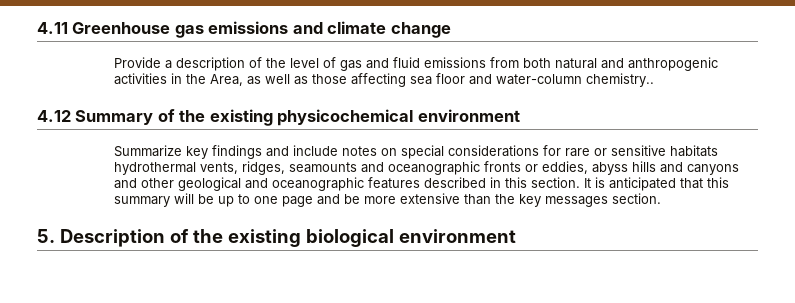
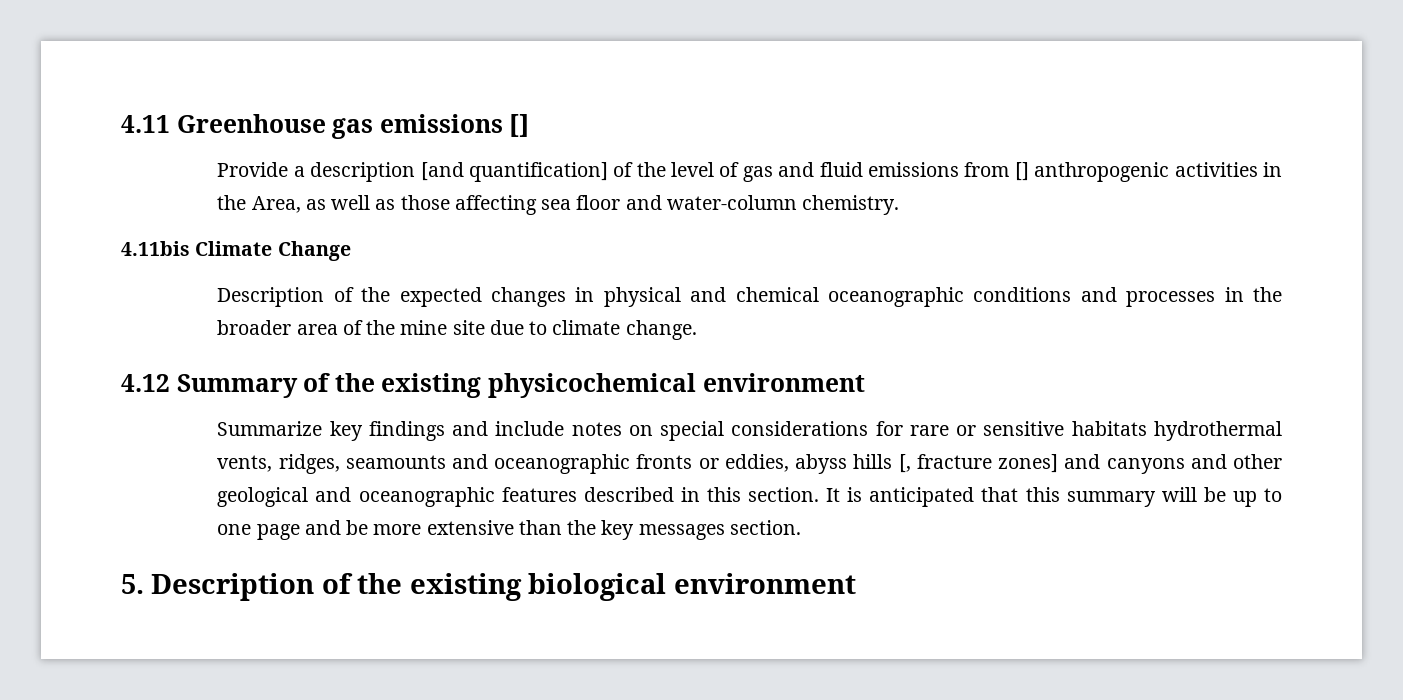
- 4.11 Greenhouse gas emissions and climate change
+ 4.11 Greenhouse gas emissions []
- Provide a description of the level of gas and fluid emissions from both natural and anthropogenic activities in the Area, as well as those affecting sea floor and water-column chemistry..
+ Provide a description [and quantification] of the level of gas and fluid emissions from [] anthropogenic activities in the Area, as well as those affecting sea floor and water-column chemistry.
+ 4.11bis Climate Change
+ Description of the expected changes in physical and chemical oceanographic conditions and processes in the broader area of the mine site due to climate change.
- Summarize key findings and include notes on special considerations for rare or sensitive habitats hydrothermal vents, ridges, seamounts and oceanographic fronts or eddies, abyss hills and canyons and other geological and oceanographic features described in this section.
+ Summarize key findings and include notes on special considerations for rare or sensitive habitats hydrothermal vents, ridges, seamounts and oceanographic fronts or eddies, abyss hills [, fracture zones] and canyons and other geological and oceanographic features described in this section.

